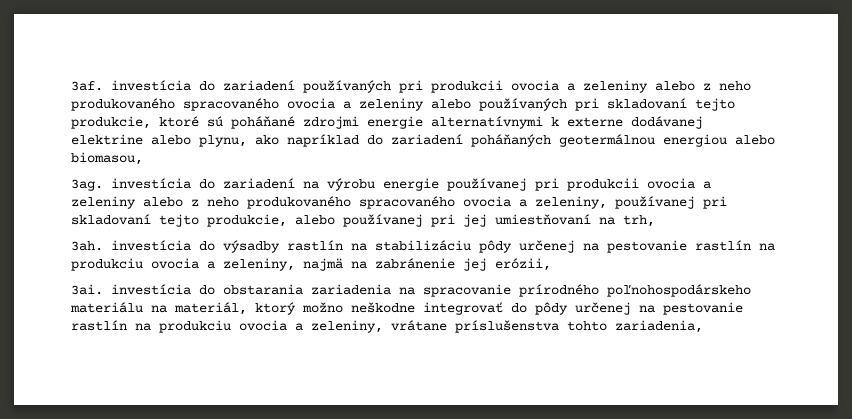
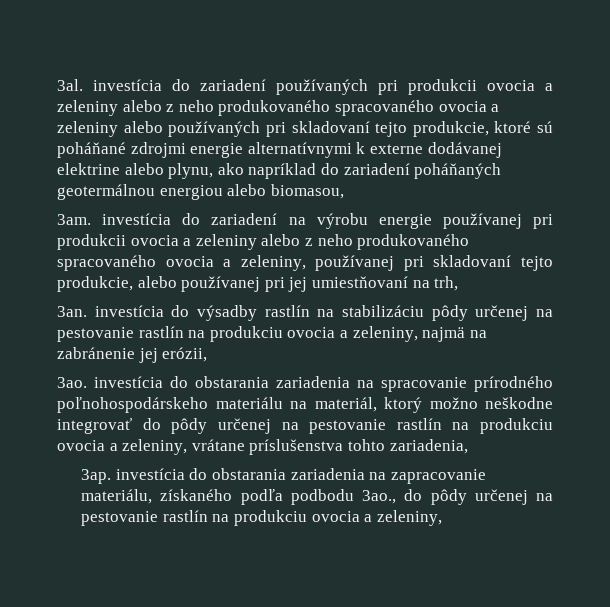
- 3af. investícia do zariadení používaných pri produkcii ovocia a zeleniny alebo z neho produkovaného spracovaného ovocia a zeleniny alebo používaných pri skladovaní tejto produkcie, ktoré sú poháňané zdrojmi energie alternatívnymi k externe dodávanej elektrine alebo plynu, ako napríklad do zariadení poháňaných geotermálnou energiou alebo biomasou,
+ 3al. investícia do zariadení používaných pri produkcii ovocia a zeleniny alebo z neho produkovaného spracovaného ovocia a zeleniny alebo používaných pri skladovaní tejto produkcie, ktoré sú poháňané zdrojmi energie alternatívnymi k externe dodávanej elektrine alebo plynu, ako napríklad do zariadení poháňaných geotermálnou energiou alebo biomasou,
- 3ag. investícia do zariadení na výrobu energie používanej pri produkcii ovocia a zeleniny alebo z neho produkovaného spracovaného ovocia a zeleniny, používanej pri skladovaní tejto produkcie, alebo používanej pri jej umiestňovaní na trh,
+ 3am. investícia do zariadení na výrobu energie používanej pri produkcii ovocia a zeleniny alebo z neho produkovaného spracovaného ovocia a zeleniny, používanej pri skladovaní tejto produkcie, alebo používanej pri jej umiestňovaní na trh,
- 3ah. investícia do výsadby rastlín na stabilizáciu pôdy určenej na pestovanie rastlín na produkciu ovocia a zeleniny, najmä na zabránenie jej erózii,
+ 3an. investícia do výsadby rastlín na stabilizáciu pôdy určenej na pestovanie rastlín na produkciu ovocia a zeleniny, najmä na zabránenie jej erózii,
- 3ai. investícia do obstarania zariadenia na spracovanie prírodného poľnohospodárskeho materiálu na materiál, ktorý možno neškodne integrovať do pôdy určenej na pestovanie rastlín na produkciu ovocia a zeleniny, vrátane príslušenstva tohto zariadenia,
+ 3ao. investícia do obstarania zariadenia na spracovanie prírodného poľnohospodárskeho materiálu na materiál, ktorý možno neškodne integrovať do pôdy určenej na pestovanie rastlín na produkciu ovocia a zeleniny, vrátane príslušenstva tohto zariadenia,
+ 3ap. investícia do obstarania zariadenia na zapracovanie materiálu, získaného podľa podbodu 3ao., do pôdy určenej na pestovanie rastlín na produkciu ovocia a zeleniny,

